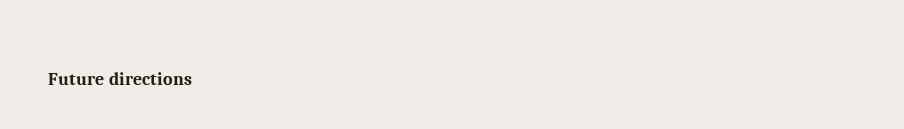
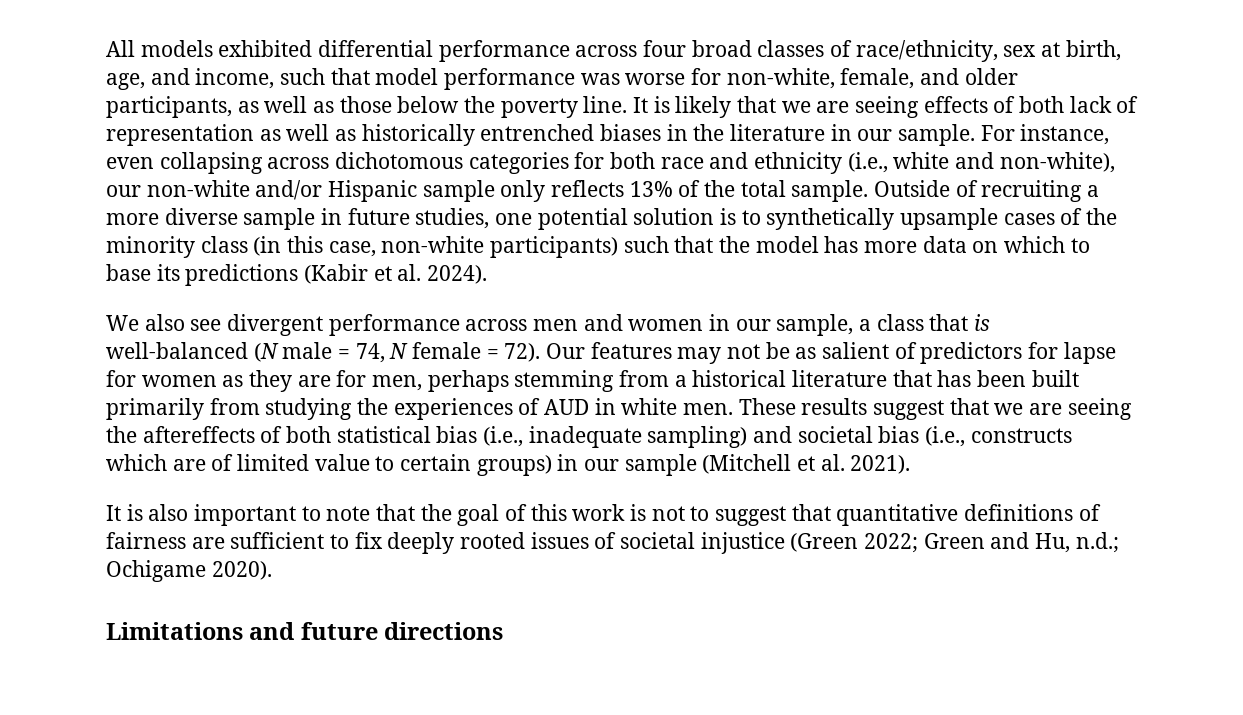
- Future directions
+ All models exhibited differential performance across four broad classes of race/ethnicity, sex at birth, age, and income, such that model performance was worse for non-white, female, and older participants, as well as those below the poverty line. It is likely that we are seeing effects of both lack of representation as well as historically entrenched biases in the literature in our sample. For instance, even collapsing across dichotomous categories for both race and ethnicity (i.e., white and non-white), our non-white and/or Hispanic sample only reflects 13% of the total sample. Outside of recruiting a more diverse sample in future studies, one potential solution is to synthetically upsample cases of the minority class (in this case, non-white participants) such that the model has more data on which to base its predictions (Kabir et al. 2024).
+ We also see divergent performance across men and women in our sample, a class that is well-balanced (N male = 74, N female = 72). Our features may not be as salient of predictors for lapse for women as they are for men, perhaps stemming from a historical literature that has been built primarily from studying the experiences of AUD in white men. These results suggest that we are seeing the aftereffects of both statistical bias (i.e., inadequate sampling) and societal bias (i.e., constructs which are of limited value to certain groups) in our sample (Mitchell et al. 2021).
+ It is also important to note that the goal of this work is not to suggest that quantitative definitions of fairness are sufficient to fix deeply rooted issues of societal injustice (Green 2022; Green and Hu, n.d.; Ochigame 2020).
+ Limitations and future directions

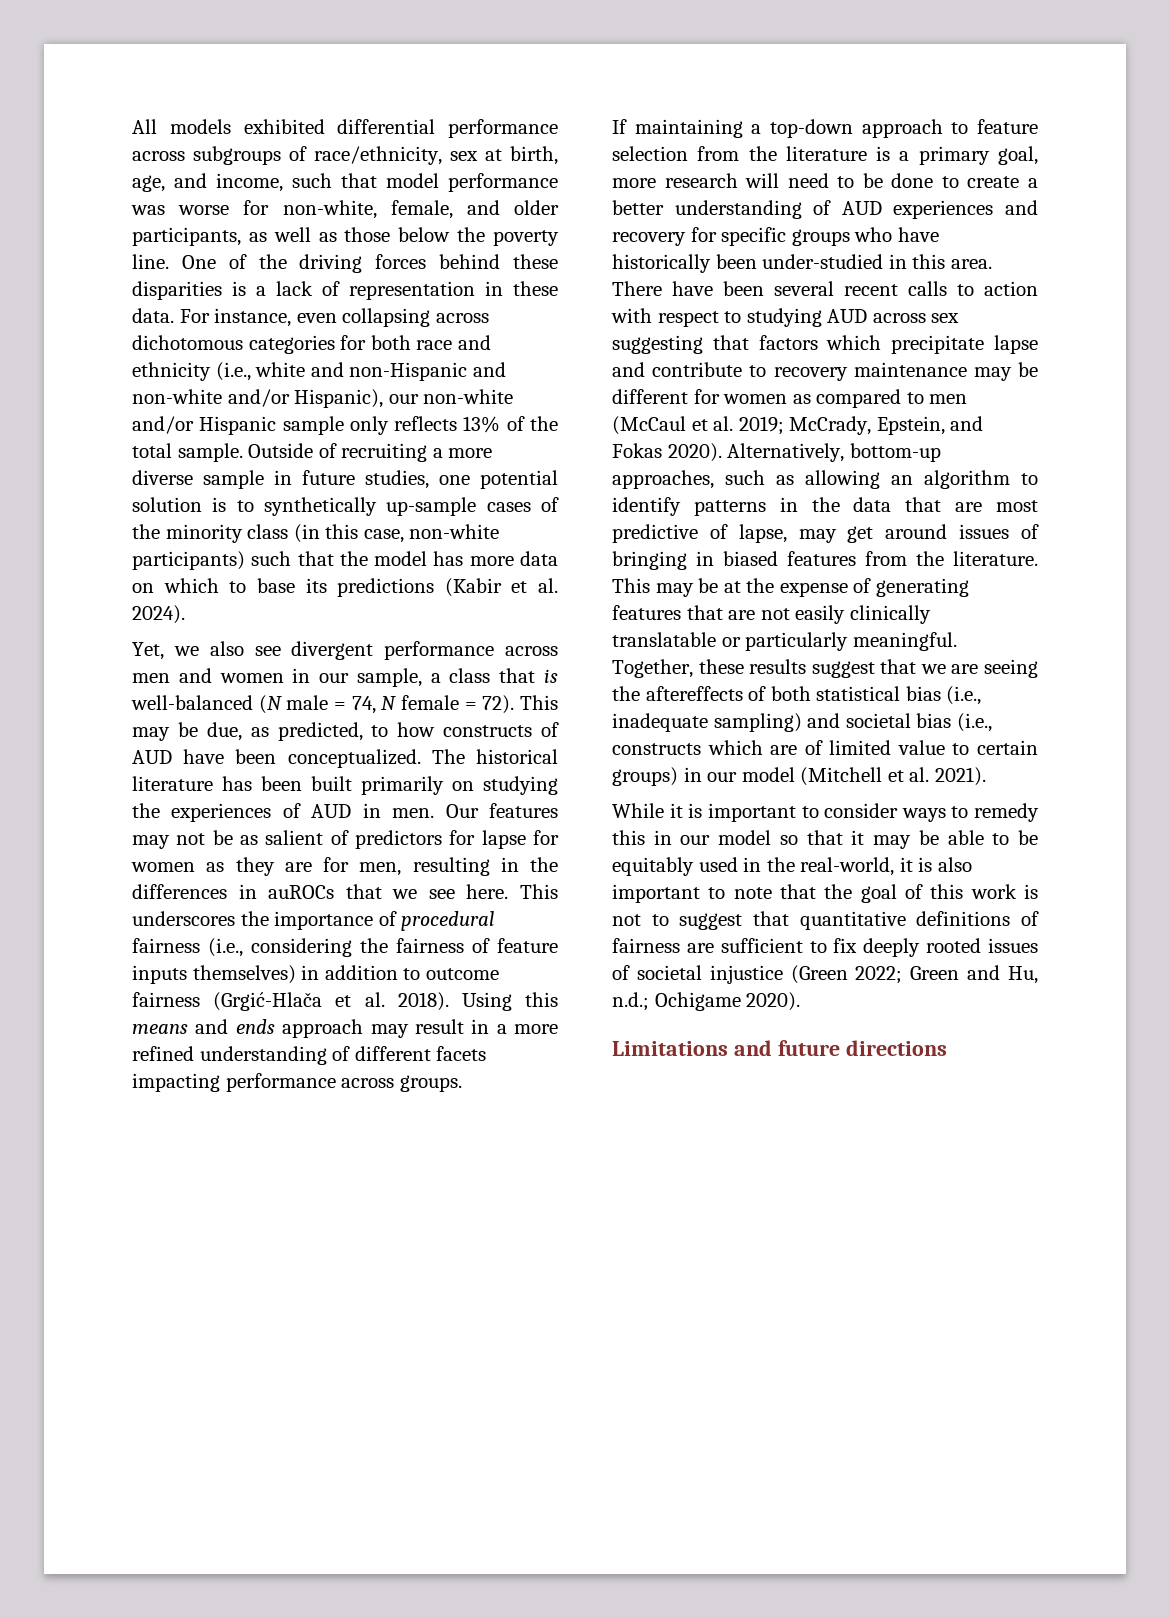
- All models exhibited differential performance across four broad classes of race/ethnicity, sex at birth, age, and income, such that model performance was worse for non-white, female, and older participants, as well as those below the poverty line.
+ All models exhibited differential performance across subgroups of race/ethnicity, sex at birth, age, and income, such that model performance was worse for non-white, female, and older participants, as well as those below the poverty line.
- It is likely that we are seeing effects of both lack of representation as well as historically entrenched biases in the literature in our sample.
+ One of the driving forces behind these disparities is a lack of representation in these data.
- For instance, even collapsing across dichotomous categories for both race and ethnicity (i.e., white and non-white), our non-white and/or Hispanic sample only reflects 13% of the total sample.
+ For instance, even collapsing across dichotomous categories for both race and ethnicity (i.e., white and non-Hispanic and non-white and/or Hispanic), our non-white and/or Hispanic sample only reflects 13% of the total sample.
- Outside of recruiting a more diverse sample in future studies, one potential solution is to synthetically upsample cases of the minority class (in this case, non-white participants) such that the model has more data on which to base its predictions (Kabir et al. 2024).
+ Outside of recruiting a more diverse sample in future studies, one potential solution is to synthetically up-sample cases of the minority class (in this case, non-white participants) such that the model has more data on which to base its predictions (Kabir et al. 2024).
- We also see divergent performance across men and women in our sample, a class that is well-balanced (N male = 74, N female = 72).
+ Yet, we also see divergent performance across men and women in our sample, a class that is well-balanced (N male = 74, N female = 72).
+ This may be due, as predicted, to how constructs of AUD have been conceptualized. The historical literature has been built primarily on studying the experiences of AUD in men.
- Our features may not be as salient of predictors for lapse for women as they are for men, perhaps stemming from a historical literature that has been built primarily from studying the experiences of AUD in white men. These results suggest that we are seeing the aftereffects of both statistical bias (i.e., inadequate sampling) and societal bias (i.e., constructs which are of limited value to certain groups) in our sample (Mitchell et al. 2021).
+ Our features may not be as salient of predictors for lapse for women as they are for men, resulting in the differences in auROCs that we see here. This underscores the importance of procedural fairness (i.e., considering the fairness of feature inputs themselves) in addition to outcome fairness (Grgić-Hlača et al. 2018). Using this means and ends approach may result in a more refined understanding of different facets impacting performance across groups.
+ If maintaining a top-down approach to feature selection from the literature is a primary goal, more research will need to be done to create a better understanding of AUD experiences and recovery for specific groups who have historically been under-studied in this area. There have been several recent calls to action with respect to studying AUD across sex suggesting that factors which precipitate lapse and contribute to recovery maintenance may be different for women as compared to men (McCaul et al. 2019; McCrady, Epstein, and Fokas 2020). Alternatively, bottom-up approaches, such as allowing an algorithm to identify patterns in the data that are most predictive of lapse, may get around issues of bringing in biased features from the literature. This may be at the expense of generating features that are not easily clinically translatable or particularly meaningful. Together, these results suggest that we are seeing the aftereffects of both statistical bias (i.e., inadequate sampling) and societal bias (i.e., constructs which are of limited value to certain groups) in our model (Mitchell et al. 2021).
- It is also important to note that the goal of this work is not to suggest that quantitative definitions of fairness are sufficient to fix deeply rooted issues of societal injustice (Green 2022; Green and Hu, n.d.; Ochigame 2020).
+ While it is important to consider ways to remedy this in our model so that it may be able to be equitably used in the real-world, it is also important to note that the goal of this work is not to suggest that quantitative definitions of fairness are sufficient to fix deeply rooted issues of societal injustice (Green 2022; Green and Hu, n.d.; Ochigame 2020).

